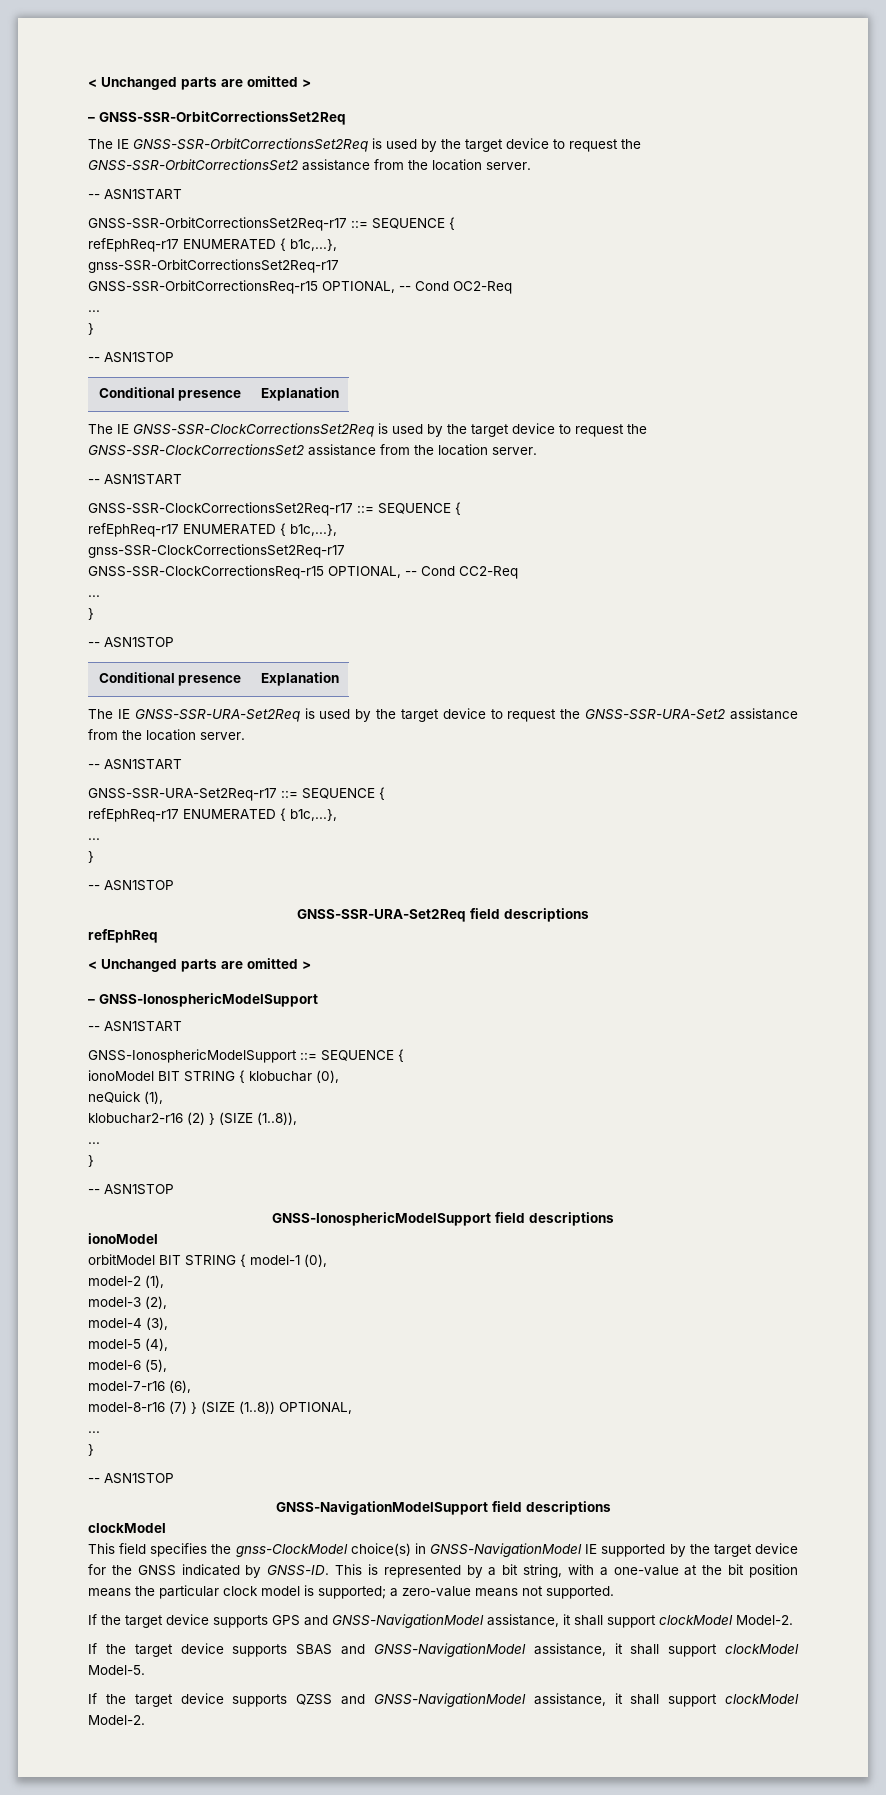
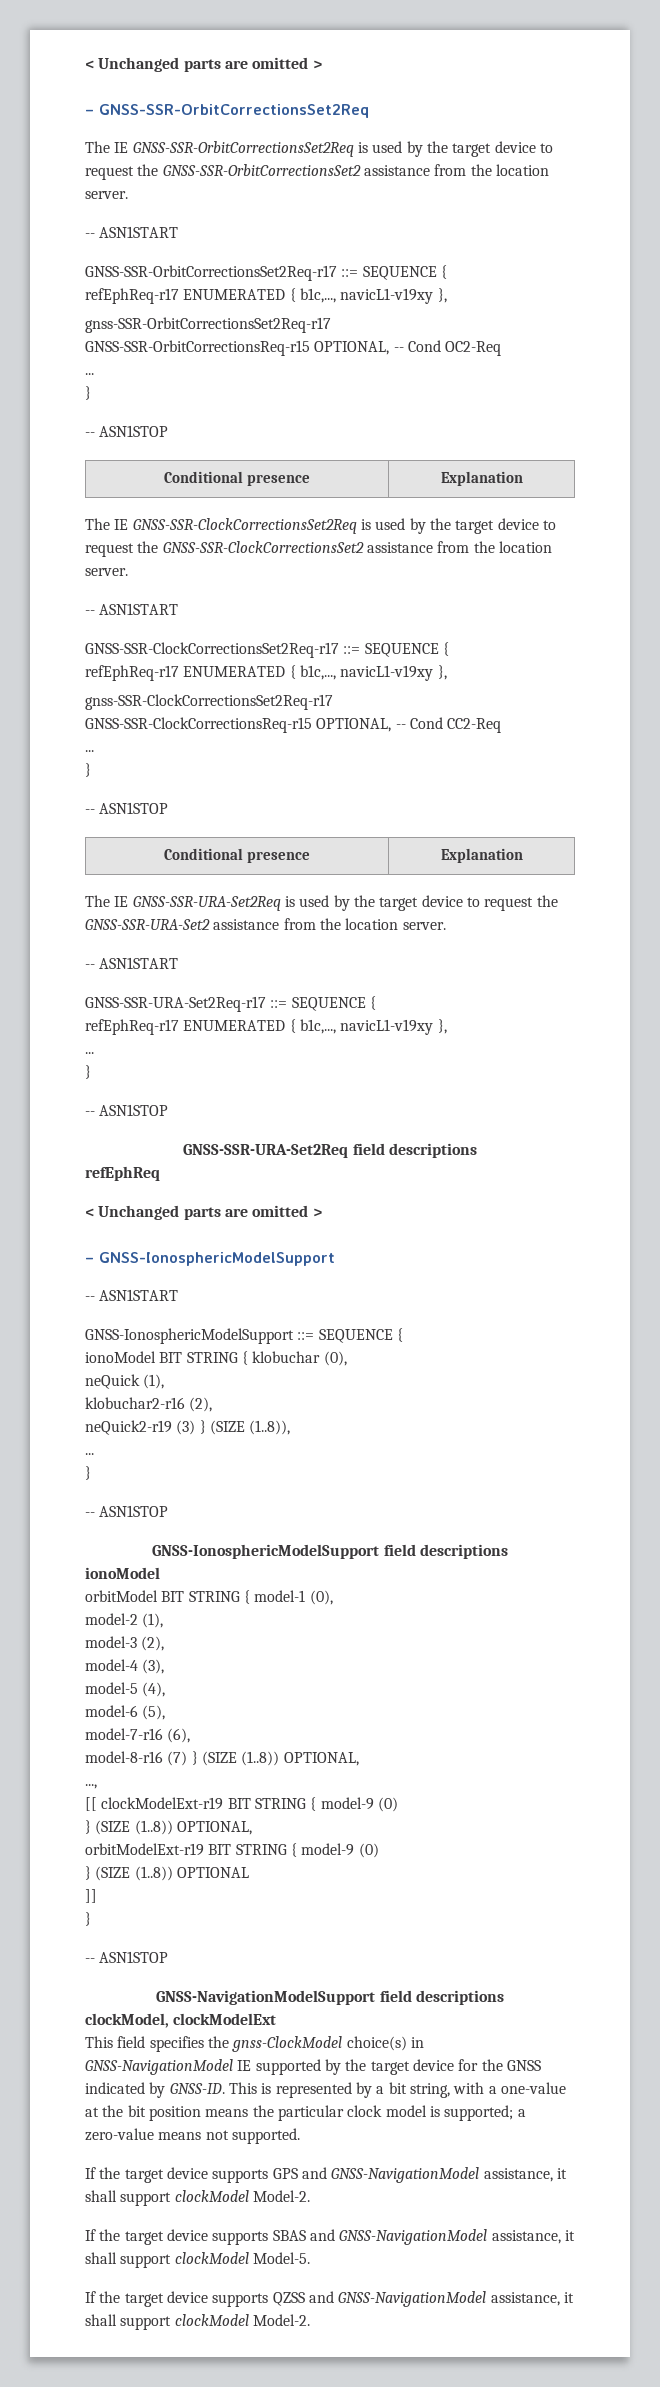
  GNSS-SSR-OrbitCorrectionsSet2Req-r17 ::= SEQUENCE {
- refEphReq-r17 ENUMERATED { b1c,...},
+ refEphReq-r17 ENUMERATED { b1c,..., navicL1-v19xy },
  GNSS-SSR-ClockCorrectionsSet2Req-r17 ::= SEQUENCE {
- refEphReq-r17 ENUMERATED { b1c,...},
+ refEphReq-r17 ENUMERATED { b1c,..., navicL1-v19xy },
  GNSS-SSR-URA-Set2Req-r17 ::= SEQUENCE {
- refEphReq-r17 ENUMERATED { b1c,...},
+ refEphReq-r17 ENUMERATED { b1c,..., navicL1-v19xy },
- klobuchar2-r16 (2) } (SIZE (1..8)),
+ klobuchar2-r16 (2),
+ neQuick2-r19 (3) } (SIZE (1..8)),
  model-8-r16 (7) } (SIZE (1..8)) OPTIONAL,
- ...
+ ...,
+ [[ clockModelExt-r19 BIT STRING { model-9 (0)
+ } (SIZE (1..8)) OPTIONAL,
+ orbitModelExt-r19 BIT STRING { model-9 (0)
+ } (SIZE (1..8)) OPTIONAL
+ ]]
  GNSS-NavigationModelSupport field descriptions
- clockModel
+ clockModel, clockModelExt

